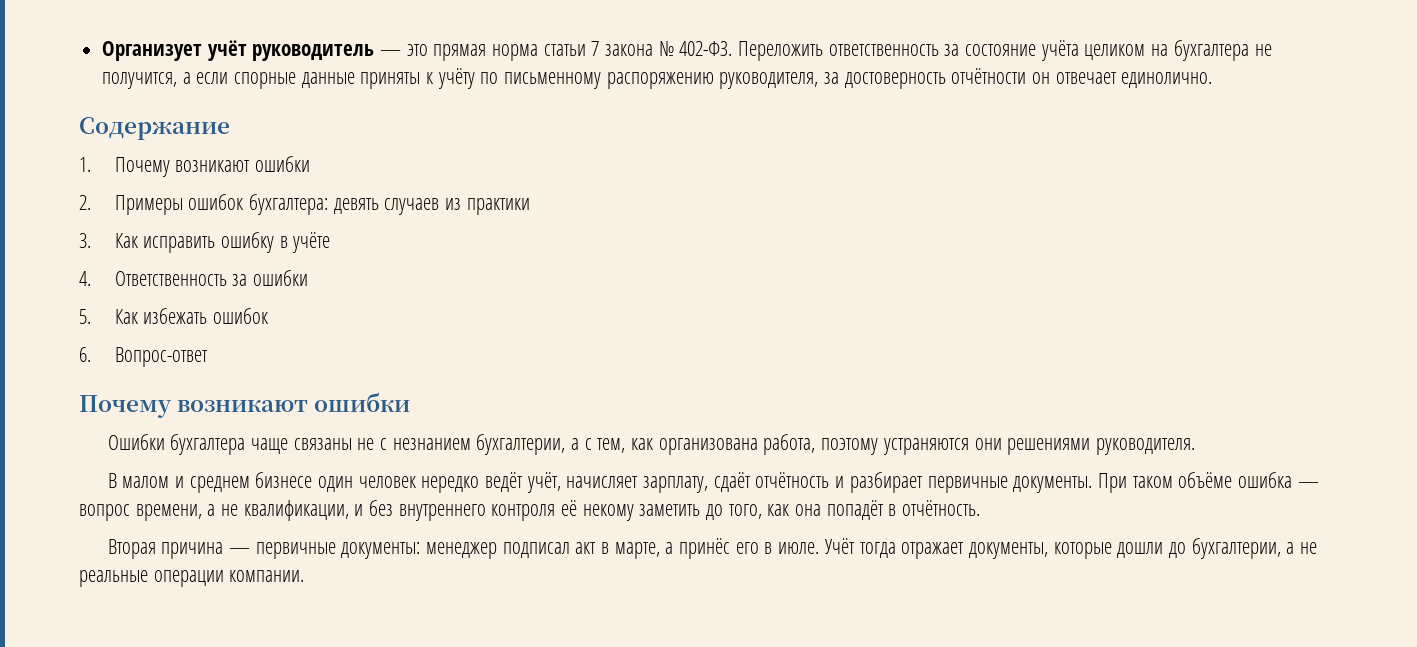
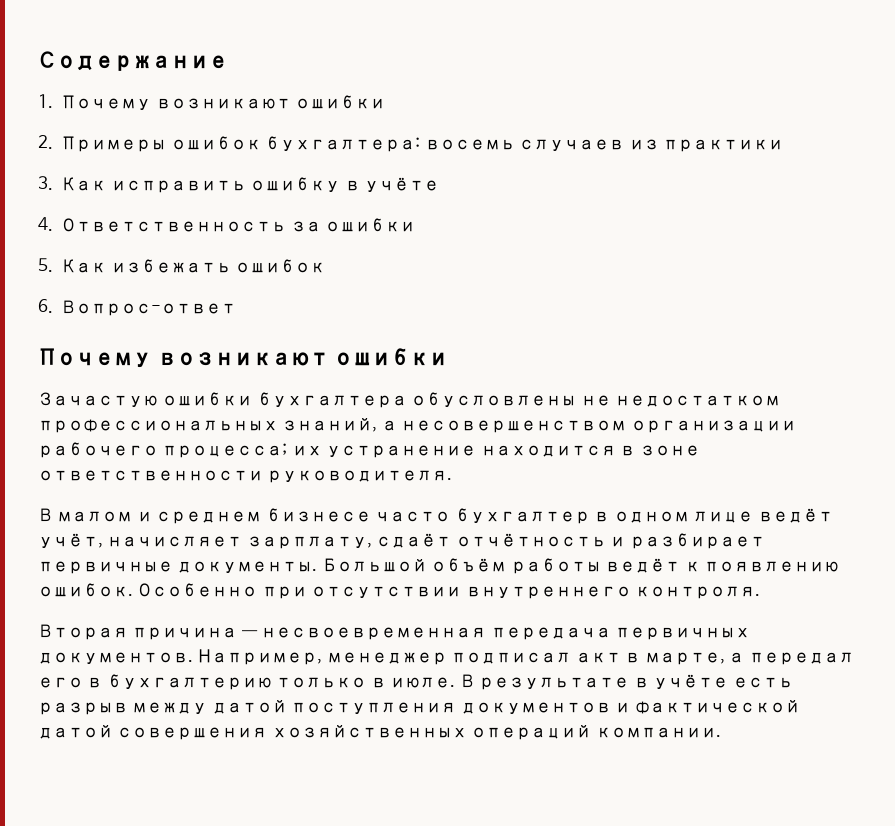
- Организует учёт руководитель — это прямая норма статьи 7 закона № 402-ФЗ. Переложить ответственность за состояние учёта целиком на бухгалтера не получится, а если спорные данные приняты к учёту по письменному распоряжению руководителя, за достоверность отчётности он отвечает единолично.
- 2. Примеры ошибок бухгалтера: девять случаев из практики
+ 2. Примеры ошибок бухгалтера: восемь случаев из практики
- Ошибки бухгалтера чаще связаны не с незнанием бухгалтерии, а с тем, как организована работа, поэтому устраняются они решениями руководителя.
+ Зачастую ошибки бухгалтера обусловлены не недостатком профессиональных знаний, а несовершенством организации рабочего процесса; их устранение находится в зоне ответственности руководителя.
- В малом и среднем бизнесе один человек нередко ведёт учёт, начисляет зарплату, сдаёт отчётность и разбирает первичные документы.
+ В малом и среднем бизнесе часто бухгалтер в одном лице ведёт учёт, начисляет зарплату, сдаёт отчётность и разбирает первичные документы.
- При таком объёме ошибка — вопрос времени, а не квалификации, и без внутреннего контроля её некому заметить до того, как она попадёт в отчётность.
- Вторая причина — первичные документы: менеджер подписал акт в марте, а принёс его в июле. Учёт тогда отражает документы, которые дошли до бухгалтерии, а не реальные операции компании.
+ Большой объём работы ведёт к появлению ошибок. Особенно при отсутствии внутреннего контроля.
+ Вторая причина — несвоевременная передача первичных документов. Например, менеджер подписал акт в марте, а передал его в бухгалтерию только в июле. В результате в учёте есть разрыв между датой поступления документов и фактической датой совершения хозяйственных операций компании.

